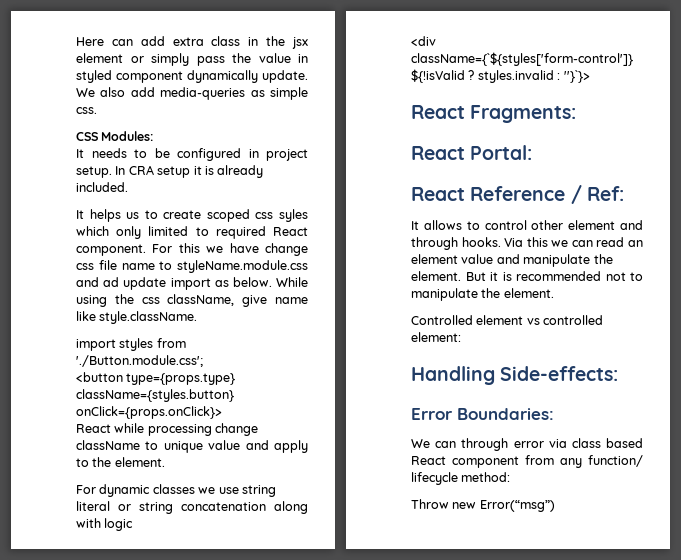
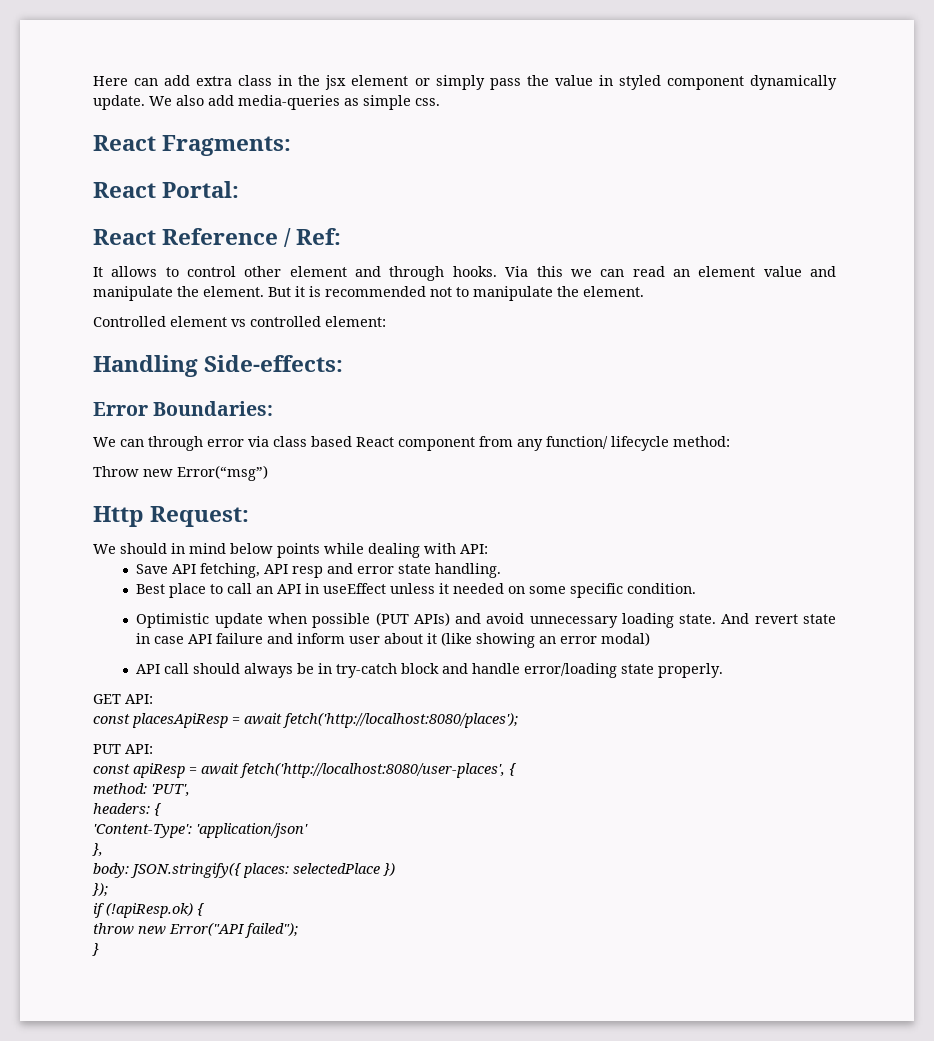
- CSS Modules:
- It needs to be configured in project setup. In CRA setup it is already included.
- It helps us to create scoped css syles which only limited to required React component. For this we have change css file name to styleName.module.css and ad update import as below. While using the css className, give name like style.className.
- import styles from './Button.module.css';
- <button type={props.type} className={styles.button} onClick={props.onClick}>
- React while processing change className to unique value and apply to the element.
- For dynamic classes we use string literal or string concatenation along with logic
- <div className={`${styles['form-control']} ${!isValid ? styles.invalid : ''}`}>
+ Http Request:
+ We should in mind below points while dealing with API:
+ Save API fetching, API resp and error state handling.
+ Best place to call an API in useEffect unless it needed on some specific condition.
+ Optimistic update when possible (PUT APIs) and avoid unnecessary loading state. And revert state in case API failure and inform user about it (like showing an error modal)
+ API call should always be in try-catch block and handle error/loading state properly.
+ GET API:
+ const placesApiResp = await fetch('http://localhost:8080/places');
+ PUT API:
+ const apiResp = await fetch('http://localhost:8080/user-places', {
+ method: 'PUT',
+ headers: {
+ 'Content-Type': 'application/json'
+ },
+ body: JSON.stringify({ places: selectedPlace })
+ });
+ if (!apiResp.ok) {
+ throw new Error("API failed");
+ }

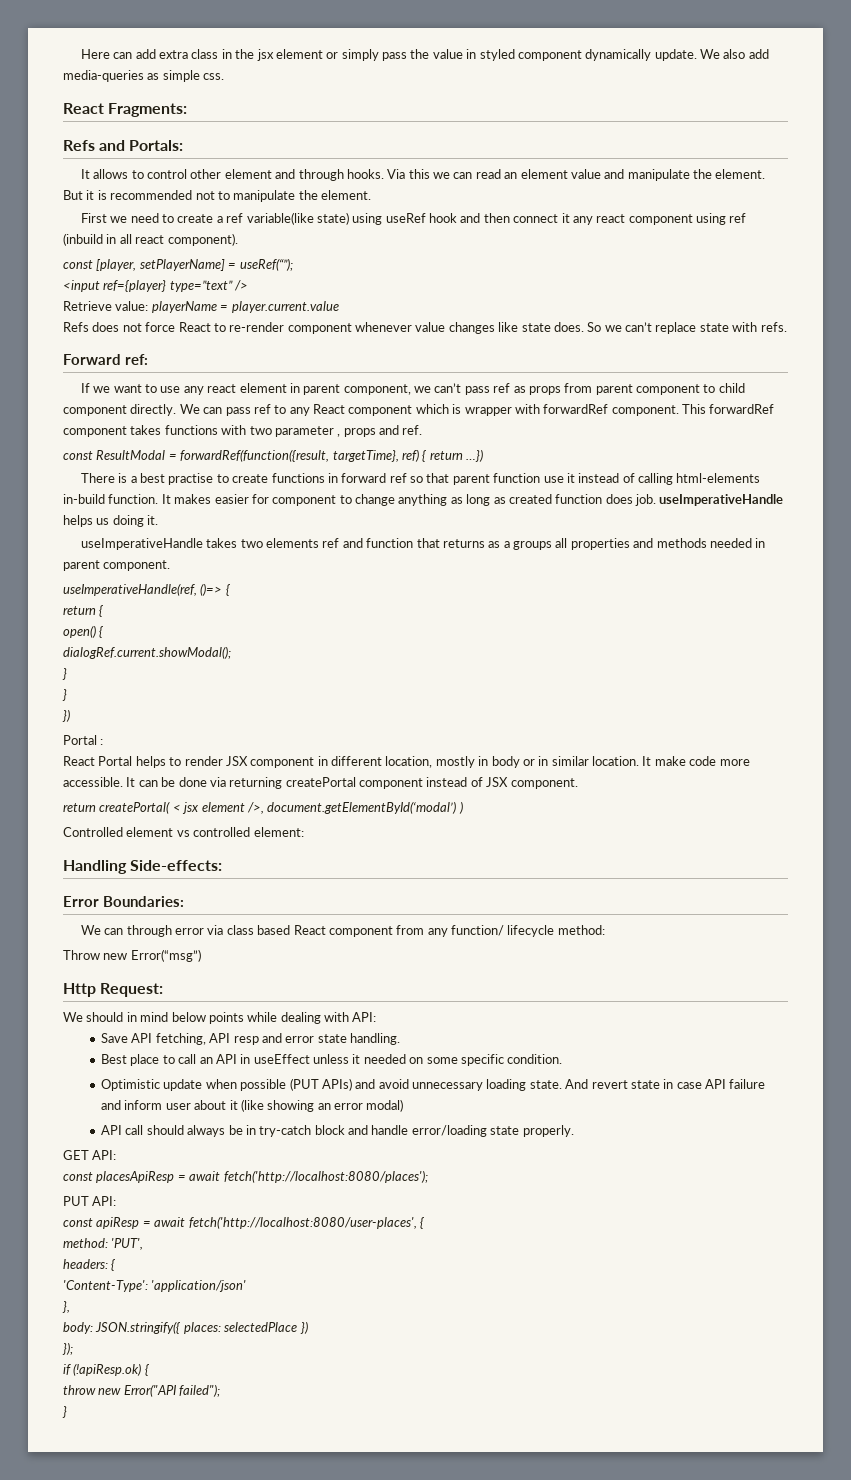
- React Portal:
- React Reference / Ref:
+ Refs and Portals:
+ First we need to create a ref variable(like state) using useRef hook and then connect it any react component using ref (inbuild in all react component).
+ const [player, setPlayerName] = useRef(“”);
+ <input ref={player} type=”text” />
+ Retrieve value: playerName = player.current.value
+ Refs does not force React to re-render component whenever value changes like state does. So we can’t replace state with refs.
+ Forward ref:
+ If we want to use any react element in parent component, we can’t pass ref as props from parent component to child component directly. We can pass ref to any React component which is wrapper with forwardRef component. This forwardRef component takes functions with two parameter , props and ref.
+ const ResultModal = forwardRef(function({result, targetTime}, ref) { return …})
+ There is a best practise to create functions in forward ref so that parent function use it instead of calling html-elements in-build function. It makes easier for component to change anything as long as created function does job. useImperativeHandle helps us doing it.
+ useImperativeHandle takes two elements ref and function that returns as a groups all properties and methods needed in parent component.
+ useImperativeHandle(ref, ()=> {
+ return {
+ open() {
+ dialogRef.current.showModal();
+ }
+ }
+ })
+ Portal :
+ React Portal helps to render JSX component in different location, mostly in body or in similar location. It make code more accessible. It can be done via returning createPortal component instead of JSX component.
+ return createPortal( < jsx element />, document.getElementById(‘modal’) )

